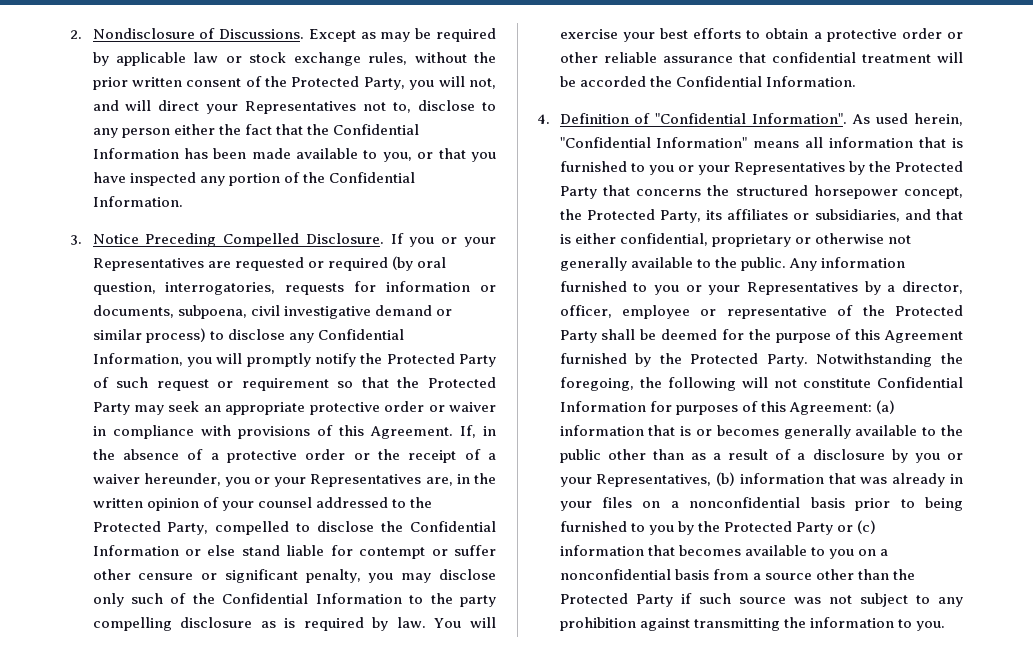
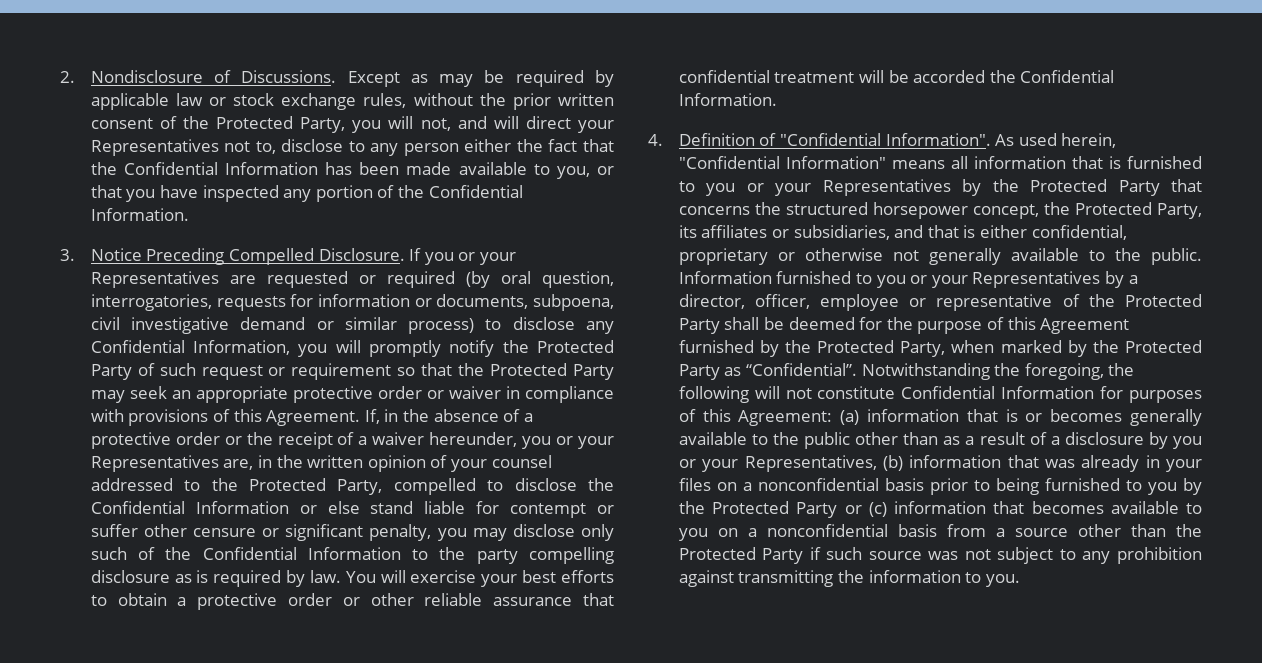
- Any information furnished to you or your Representatives by a director, officer, employee or representative of the Protected Party shall be deemed for the purpose of this Agreement furnished by the Protected Party.
+ Information furnished to you or your Representatives by a director, officer, employee or representative of the Protected Party shall be deemed for the purpose of this Agreement furnished by the Protected Party, when marked by the Protected Party as “Confidential”.

